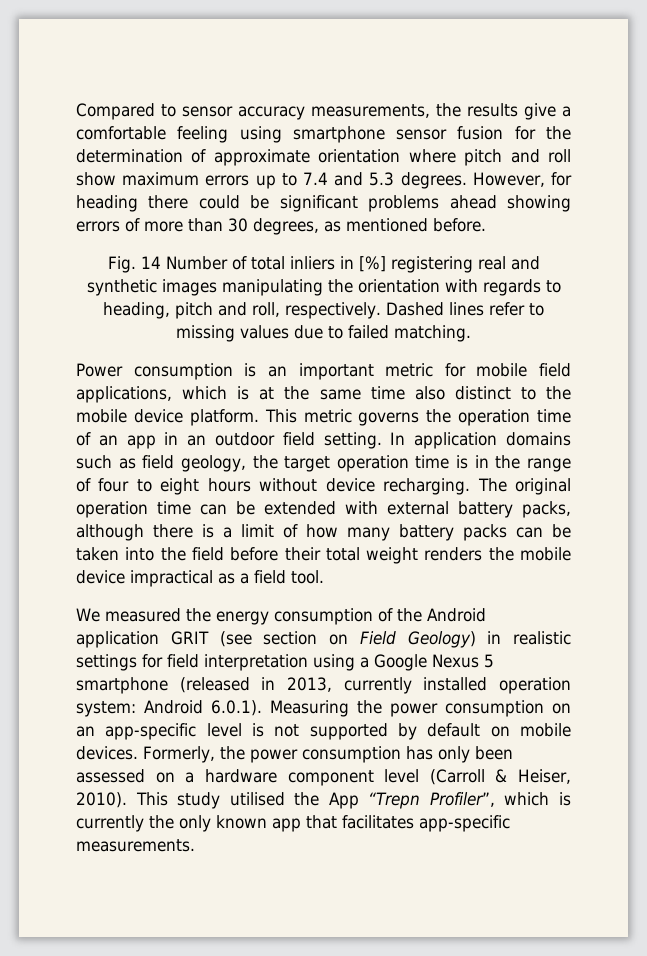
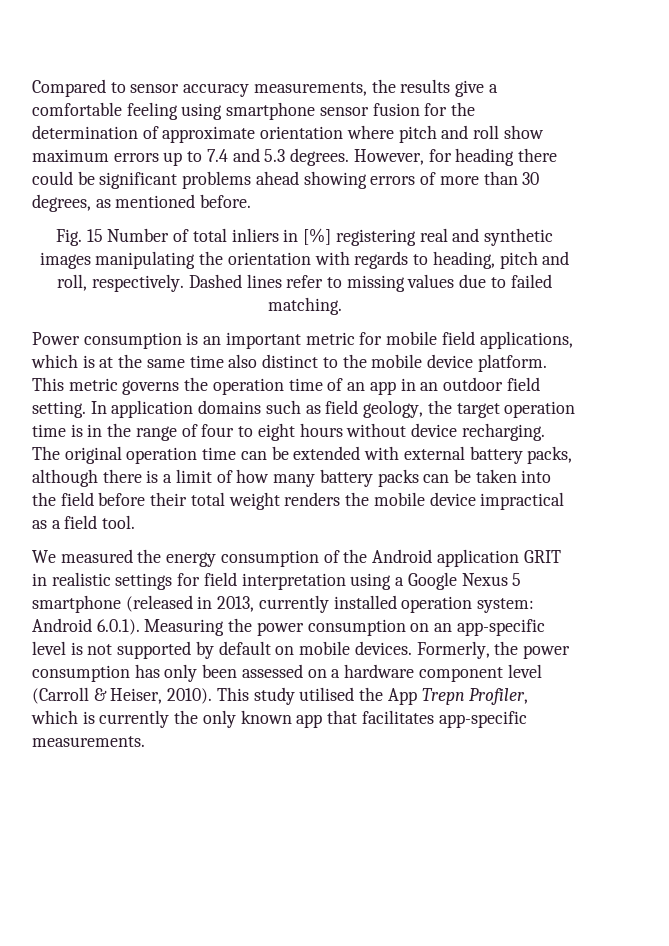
- Fig. 14 Number of total inliers in [%] registering real and synthetic images manipulating the orientation with regards to heading, pitch and roll, respectively.
+ Fig. 15 Number of total inliers in [%] registering real and synthetic images manipulating the orientation with regards to heading, pitch and roll, respectively.
- We measured the energy consumption of the Android application GRIT (see section on Field Geology) in realistic settings for field interpretation using a Google Nexus 5 smartphone (released in 2013, currently installed operation system: Android 6.0.1). Measuring the power consumption on an app-specific level is not supported by default on mobile devices.
+ We measured the energy consumption of the Android application GRIT in realistic settings for field interpretation using a Google Nexus 5 smartphone (released in 2013, currently installed operation system: Android 6.0.1). Measuring the power consumption on an app-specific level is not supported by default on mobile devices.
- This study utilised the App “Trepn Profiler”, which is currently the only known app that facilitates app-specific measurements.
+ This study utilised the App Trepn Profiler, which is currently the only known app that facilitates app-specific measurements.

